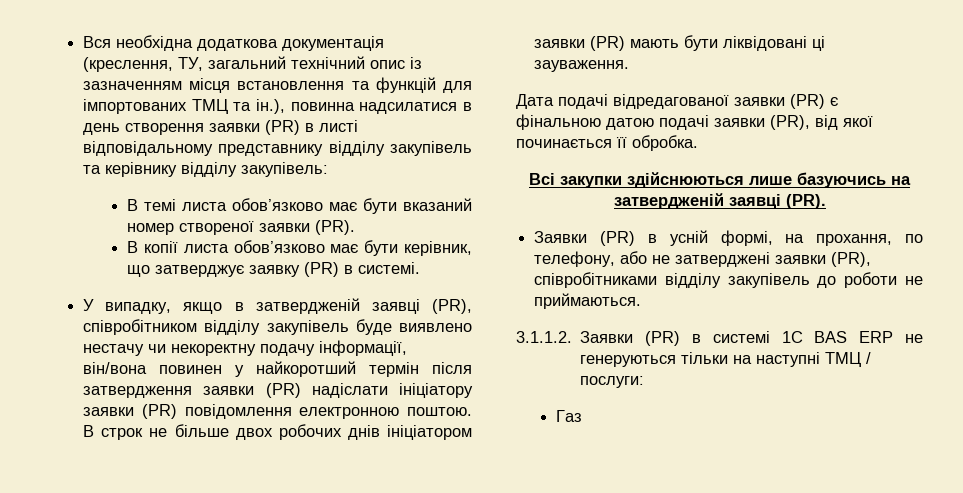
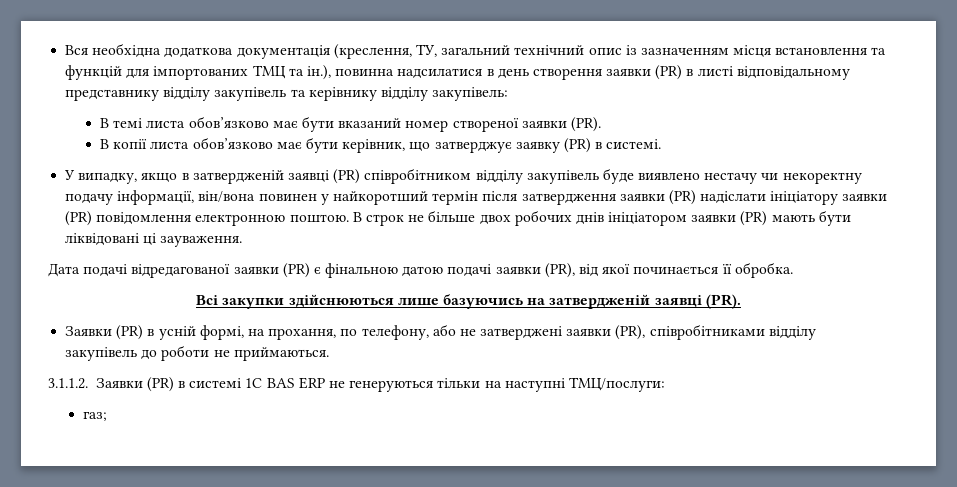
- У випадку, якщо в затвердженій заявці (PR), співробітником відділу закупівель буде виявлено нестачу чи некоректну подачу інформації, він/вона повинен у найкоротший термін після затвердження заявки (PR) надіслати ініціатору заявки (PR) повідомлення електронною поштою.
+ У випадку, якщо в затвердженій заявці (PR) співробітником відділу закупівель буде виявлено нестачу чи некоректну подачу інформації, він/вона повинен у найкоротший термін після затвердження заявки (PR) надіслати ініціатору заявки (PR) повідомлення електронною поштою.
- 3.1.1.2. Заявки (PR) в системі 1С BAS ERP не генеруються тільки на наступні ТМЦ / послуги:
- Газ
+ 3.1.1.2. Заявки (PR) в системі 1С BAS ERP не генеруються тільки на наступні ТМЦ/послуги:
+ газ;

